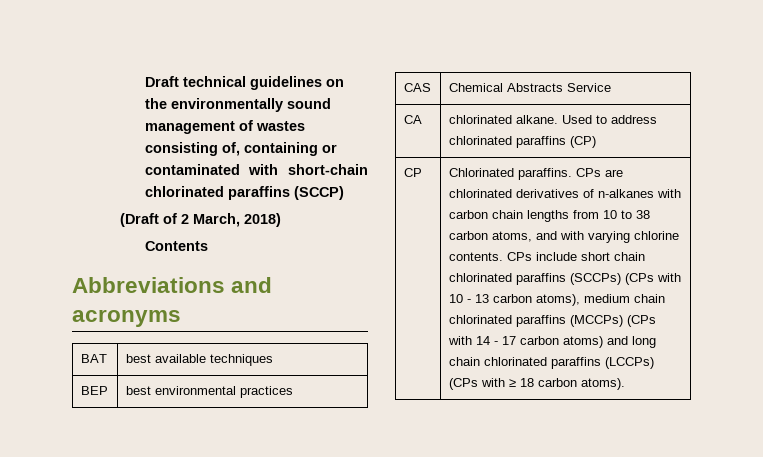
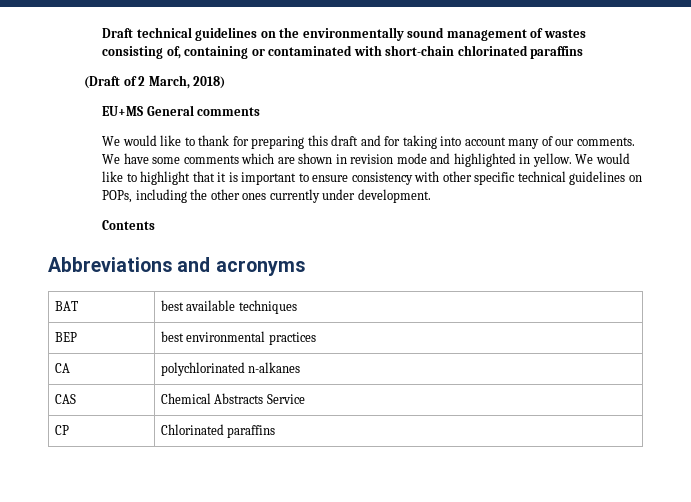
- Draft technical guidelines on the environmentally sound management of wastes consisting of, containing or contaminated with short-chain chlorinated paraffins (SCCP)
+ Draft technical guidelines on the environmentally sound management of wastes consisting of, containing or contaminated with short-chain chlorinated paraffins
+ EU+MS General comments
+ We would like to thank for preparing this draft and for taking into account many of our comments. We have some comments which are shown in revision mode and highlighted in yellow. We would like to highlight that it is important to ensure consistency with other specific technical guidelines on POPs, including the other ones currently under development.
+ CA | polychlorinated n-alkanes
- CA | chlorinated alkane. Used to address chlorinated paraffins (CP)
- CP | Chlorinated paraffins. CPs are chlorinated derivatives of n-alkanes with carbon chain lengths from 10 to 38 carbon atoms, and with varying chlorine contents. CPs include short chain chlorinated paraffins (SCCPs) (CPs with 10 - 13 carbon atoms), medium chain chlorinated paraffins (MCCPs) (CPs with 14 - 17 carbon atoms) and long chain chlorinated paraffins (LCCPs) (CPs with ≥ 18 carbon atoms).
+ CP | Chlorinated paraffins

